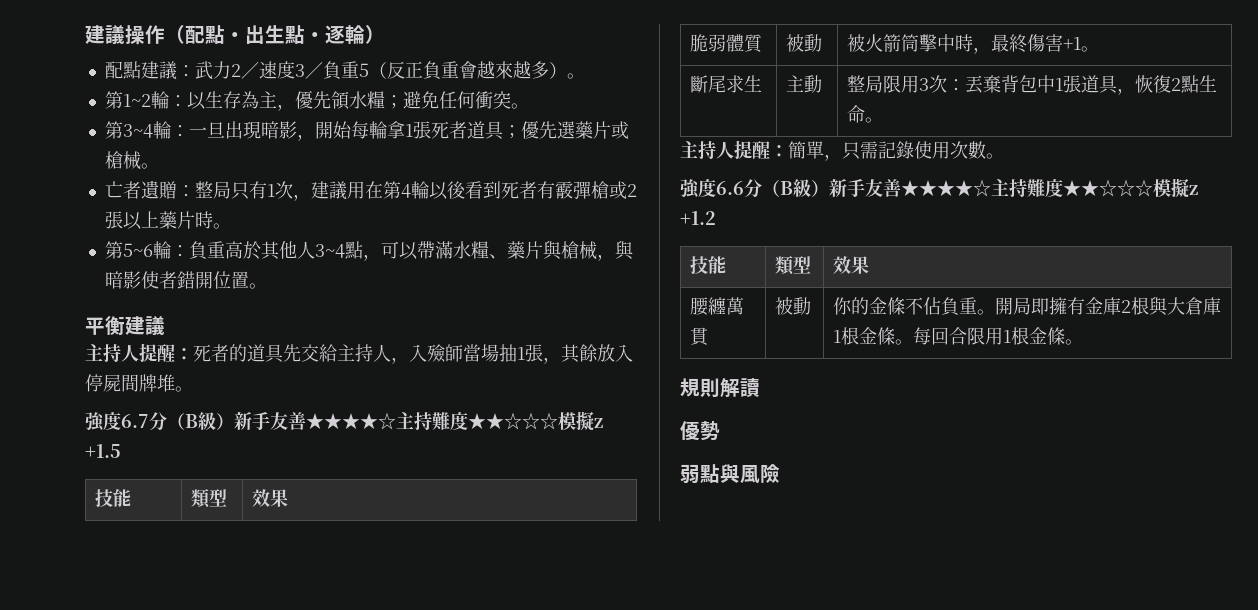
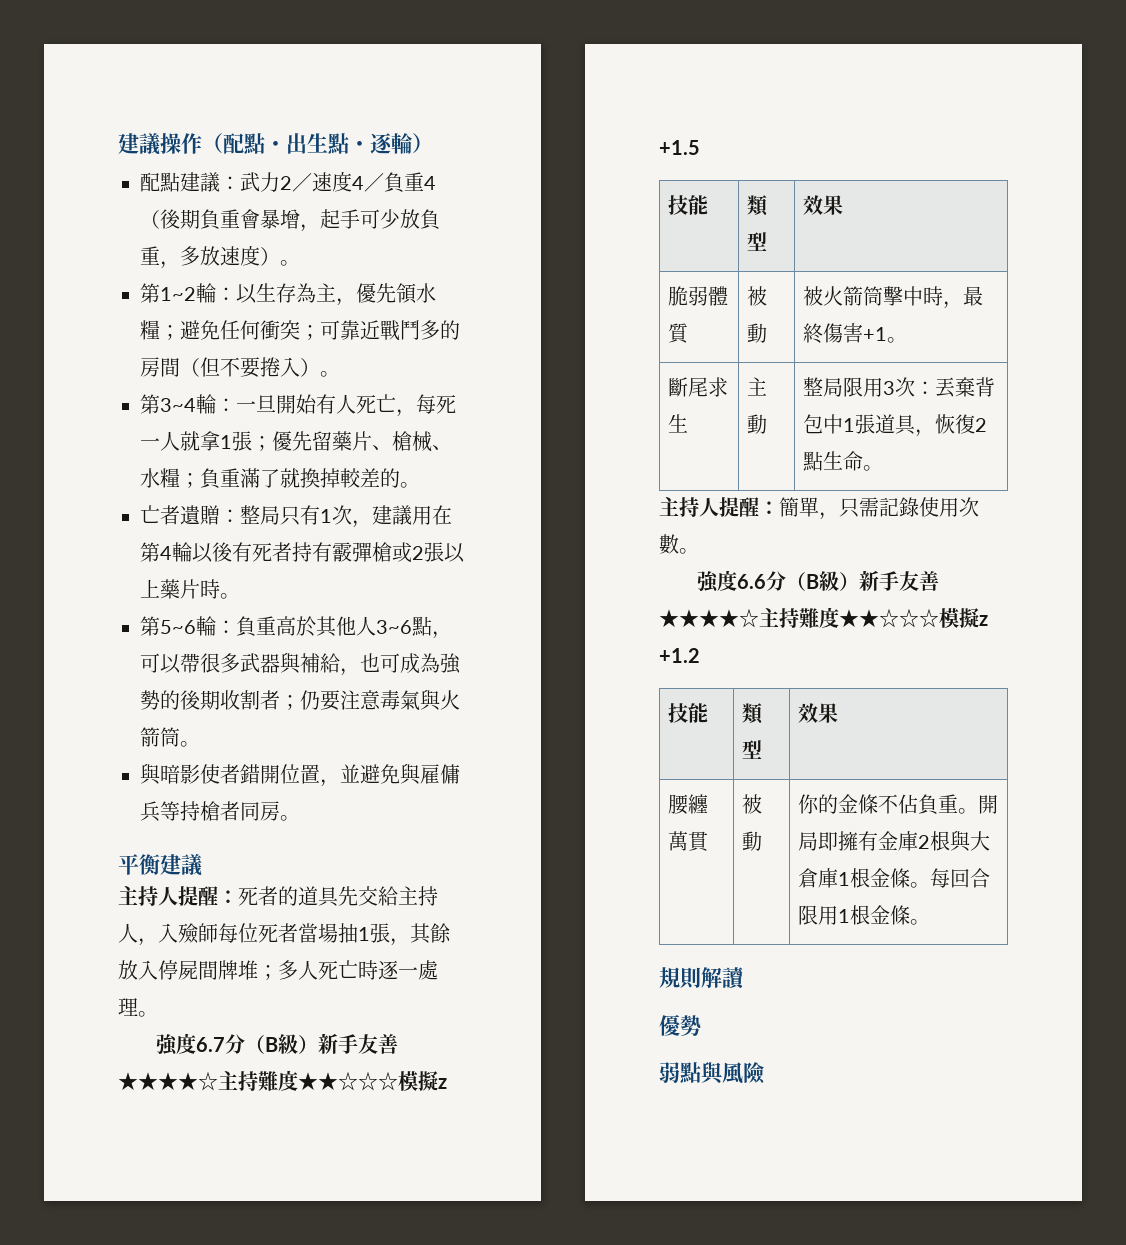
- 配點建議：武力2／速度3／負重5（反正負重會越來越多）。
+ 配點建議：武力2／速度4／負重4（後期負重會暴增，起手可少放負重，多放速度）。
- 第1~2輪：以生存為主，優先領水糧；避免任何衝突。
- 第3~4輪：一旦出現暗影，開始每輪拿1張死者道具；優先選藥片或槍械。
+ 第1~2輪：以生存為主，優先領水糧；避免任何衝突；可靠近戰鬥多的房間（但不要捲入）。
+ 第3~4輪：一旦開始有人死亡，每死一人就拿1張；優先留藥片、槍械、水糧；負重滿了就換掉較差的。
- 亡者遺贈：整局只有1次，建議用在第4輪以後看到死者有霰彈槍或2張以上藥片時。
+ 亡者遺贈：整局只有1次，建議用在第4輪以後有死者持有霰彈槍或2張以上藥片時。
- 第5~6輪：負重高於其他人3~4點，可以帶滿水糧、藥片與槍械，與暗影使者錯開位置。
+ 第5~6輪：負重高於其他人3~6點，可以帶很多武器與補給，也可成為強勢的後期收割者；仍要注意毒氣與火箭筒。
+ 與暗影使者錯開位置，並避免與雇傭兵等持槍者同房。
- 主持人提醒：死者的道具先交給主持人，入殮師當場抽1張，其餘放入停屍間牌堆。
+ 主持人提醒：死者的道具先交給主持人，入殮師每位死者當場抽1張，其餘放入停屍間牌堆；多人死亡時逐一處理。

